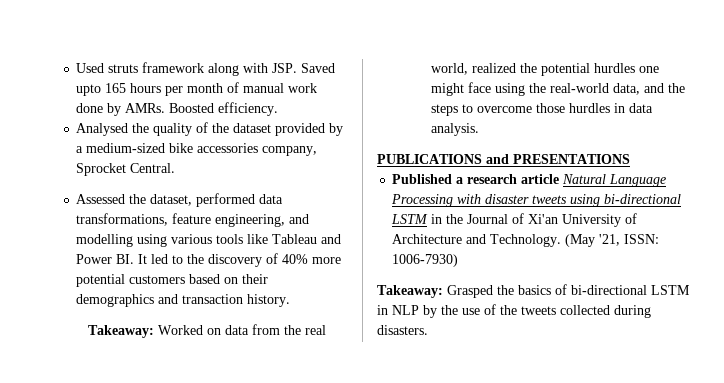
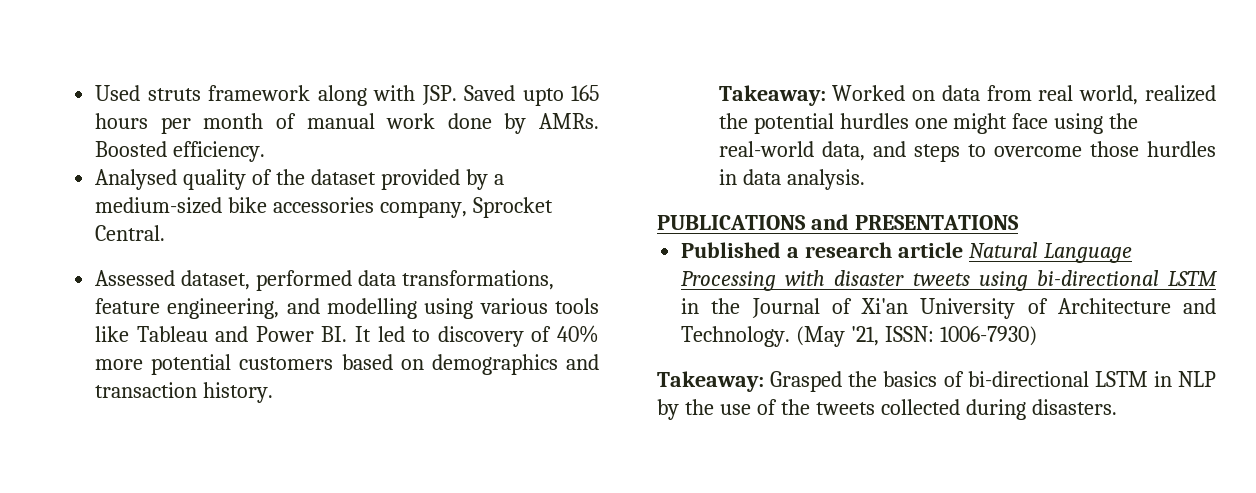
- Analysed the quality of the dataset provided by a medium-sized bike accessories company, Sprocket Central.
+ Analysed quality of the dataset provided by a medium-sized bike accessories company, Sprocket Central.
- Assessed the dataset, performed data transformations, feature engineering, and modelling using various tools like Tableau and Power BI. It led to the discovery of 40% more potential customers based on their demographics and transaction history.
+ Assessed dataset, performed data transformations, feature engineering, and modelling using various tools like Tableau and Power BI. It led to discovery of 40% more potential customers based on demographics and transaction history.
- Takeaway: Worked on data from the real world, realized the potential hurdles one might face using the real-world data, and the steps to overcome those hurdles in data analysis.
+ Takeaway: Worked on data from real world, realized the potential hurdles one might face using the real-world data, and steps to overcome those hurdles in data analysis.

